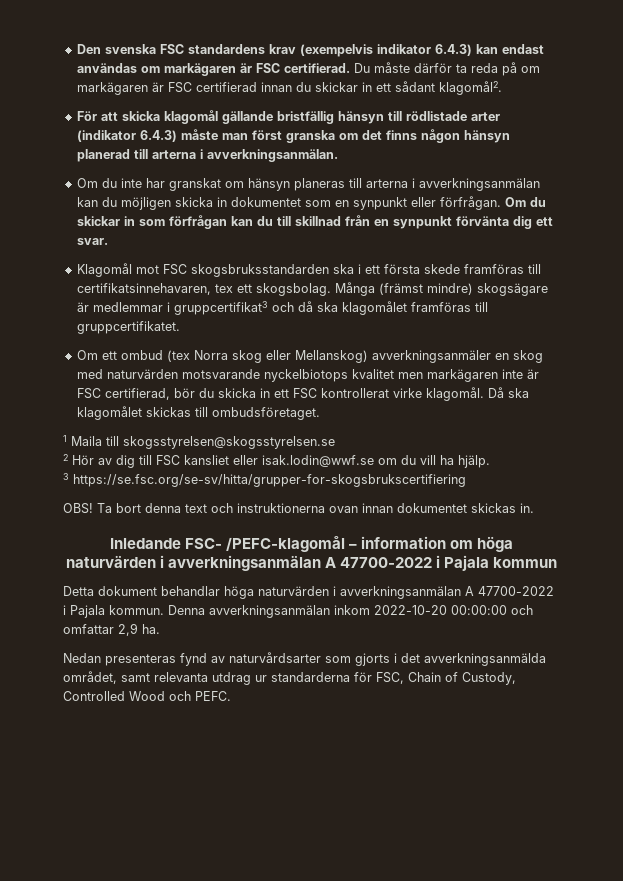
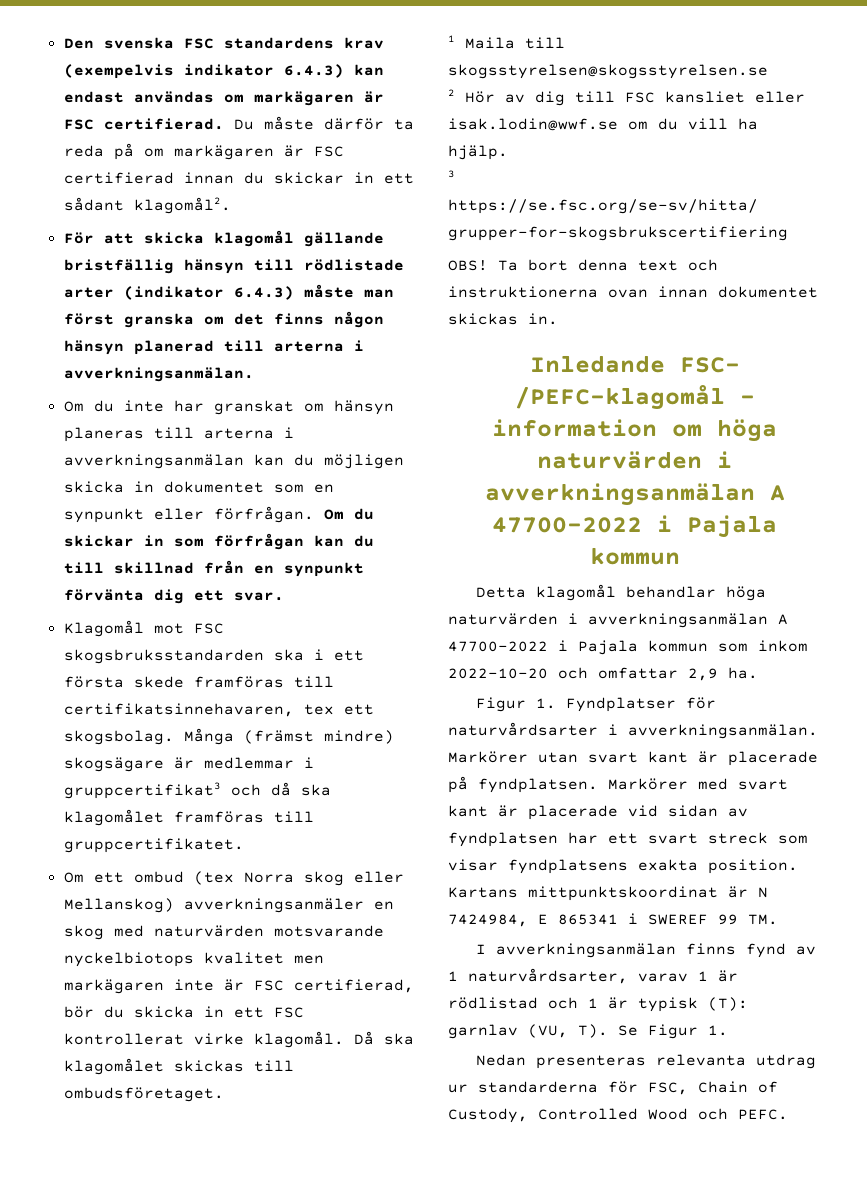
- Detta dokument behandlar höga naturvärden i avverkningsanmälan A 47700-2022 i Pajala kommun. Denna avverkningsanmälan inkom 2022-10-20 00:00:00 och omfattar 2,9 ha.
+ Detta klagomål behandlar höga naturvärden i avverkningsanmälan A 47700-2022 i Pajala kommun som inkom 2022-10-20 och omfattar 2,9 ha.
- Nedan presenteras fynd av naturvårdsarter som gjorts i det avverkningsanmälda området, samt relevanta utdrag ur standarderna för FSC, Chain of Custody, Controlled Wood och PEFC.
+ Figur 1. Fyndplatser för naturvårdsarter i avverkningsanmälan. Markörer utan svart kant är placerade på fyndplatsen. Markörer med svart kant är placerade vid sidan av fyndplatsen har ett svart streck som visar fyndplatsens exakta position. Kartans mittpunktskoordinat är N 7424984, E 865341 i SWEREF 99 TM.
+ I avverkningsanmälan finns fynd av 1 naturvårdsarter, varav 1 är rödlistad och 1 är typisk (T): garnlav (VU, T). Se Figur 1.
+ Nedan presenteras relevanta utdrag ur standarderna för FSC, Chain of Custody, Controlled Wood och PEFC.

